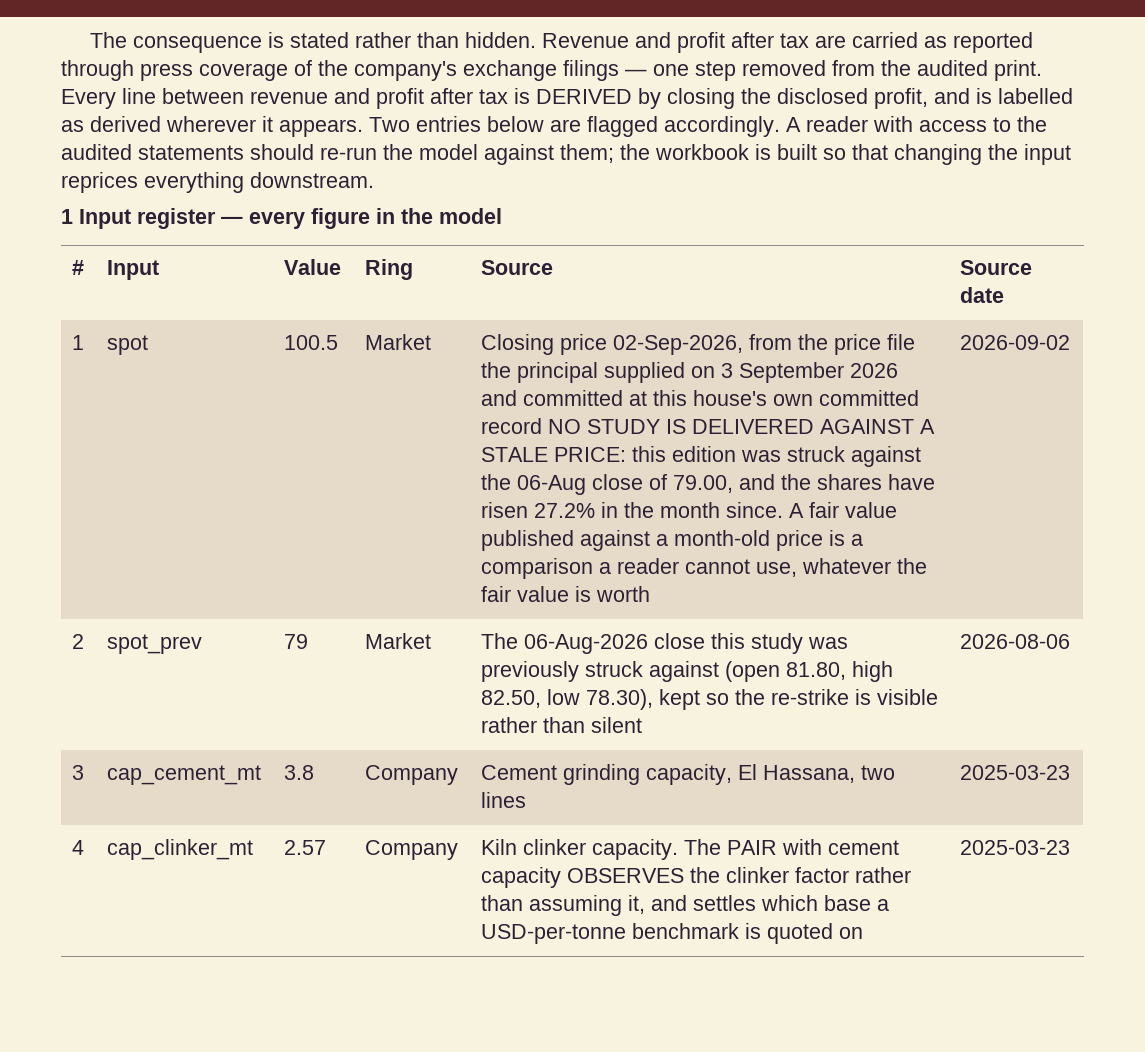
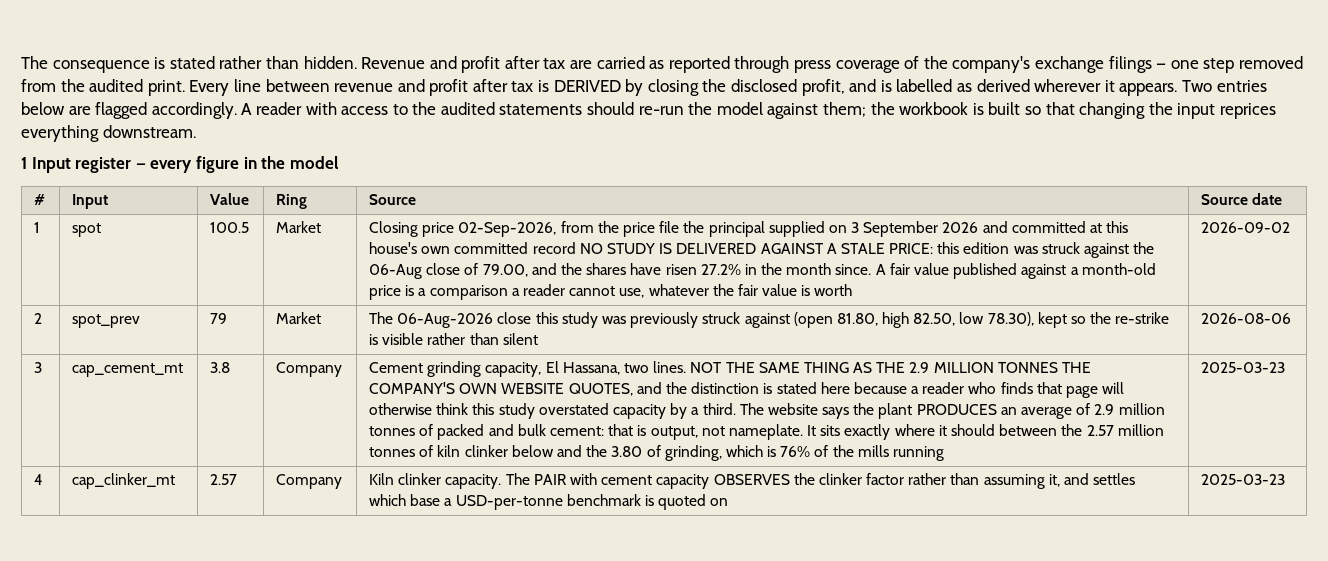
- Cement grinding capacity, El Hassana, two lines
+ Cement grinding capacity, El Hassana, two lines. NOT THE SAME THING AS THE 2.9 MILLION TONNES THE COMPANY'S OWN WEBSITE QUOTES, and the distinction is stated here because a reader who finds that page will otherwise think this study overstated capacity by a third. The website says the plant PRODUCES an average of 2.9 million tonnes of packed and bulk cement: that is output, not nameplate. It sits exactly where it should between the 2.57 million tonnes of kiln clinker below and the 3.80 of grinding, which is 76% of the mills running

